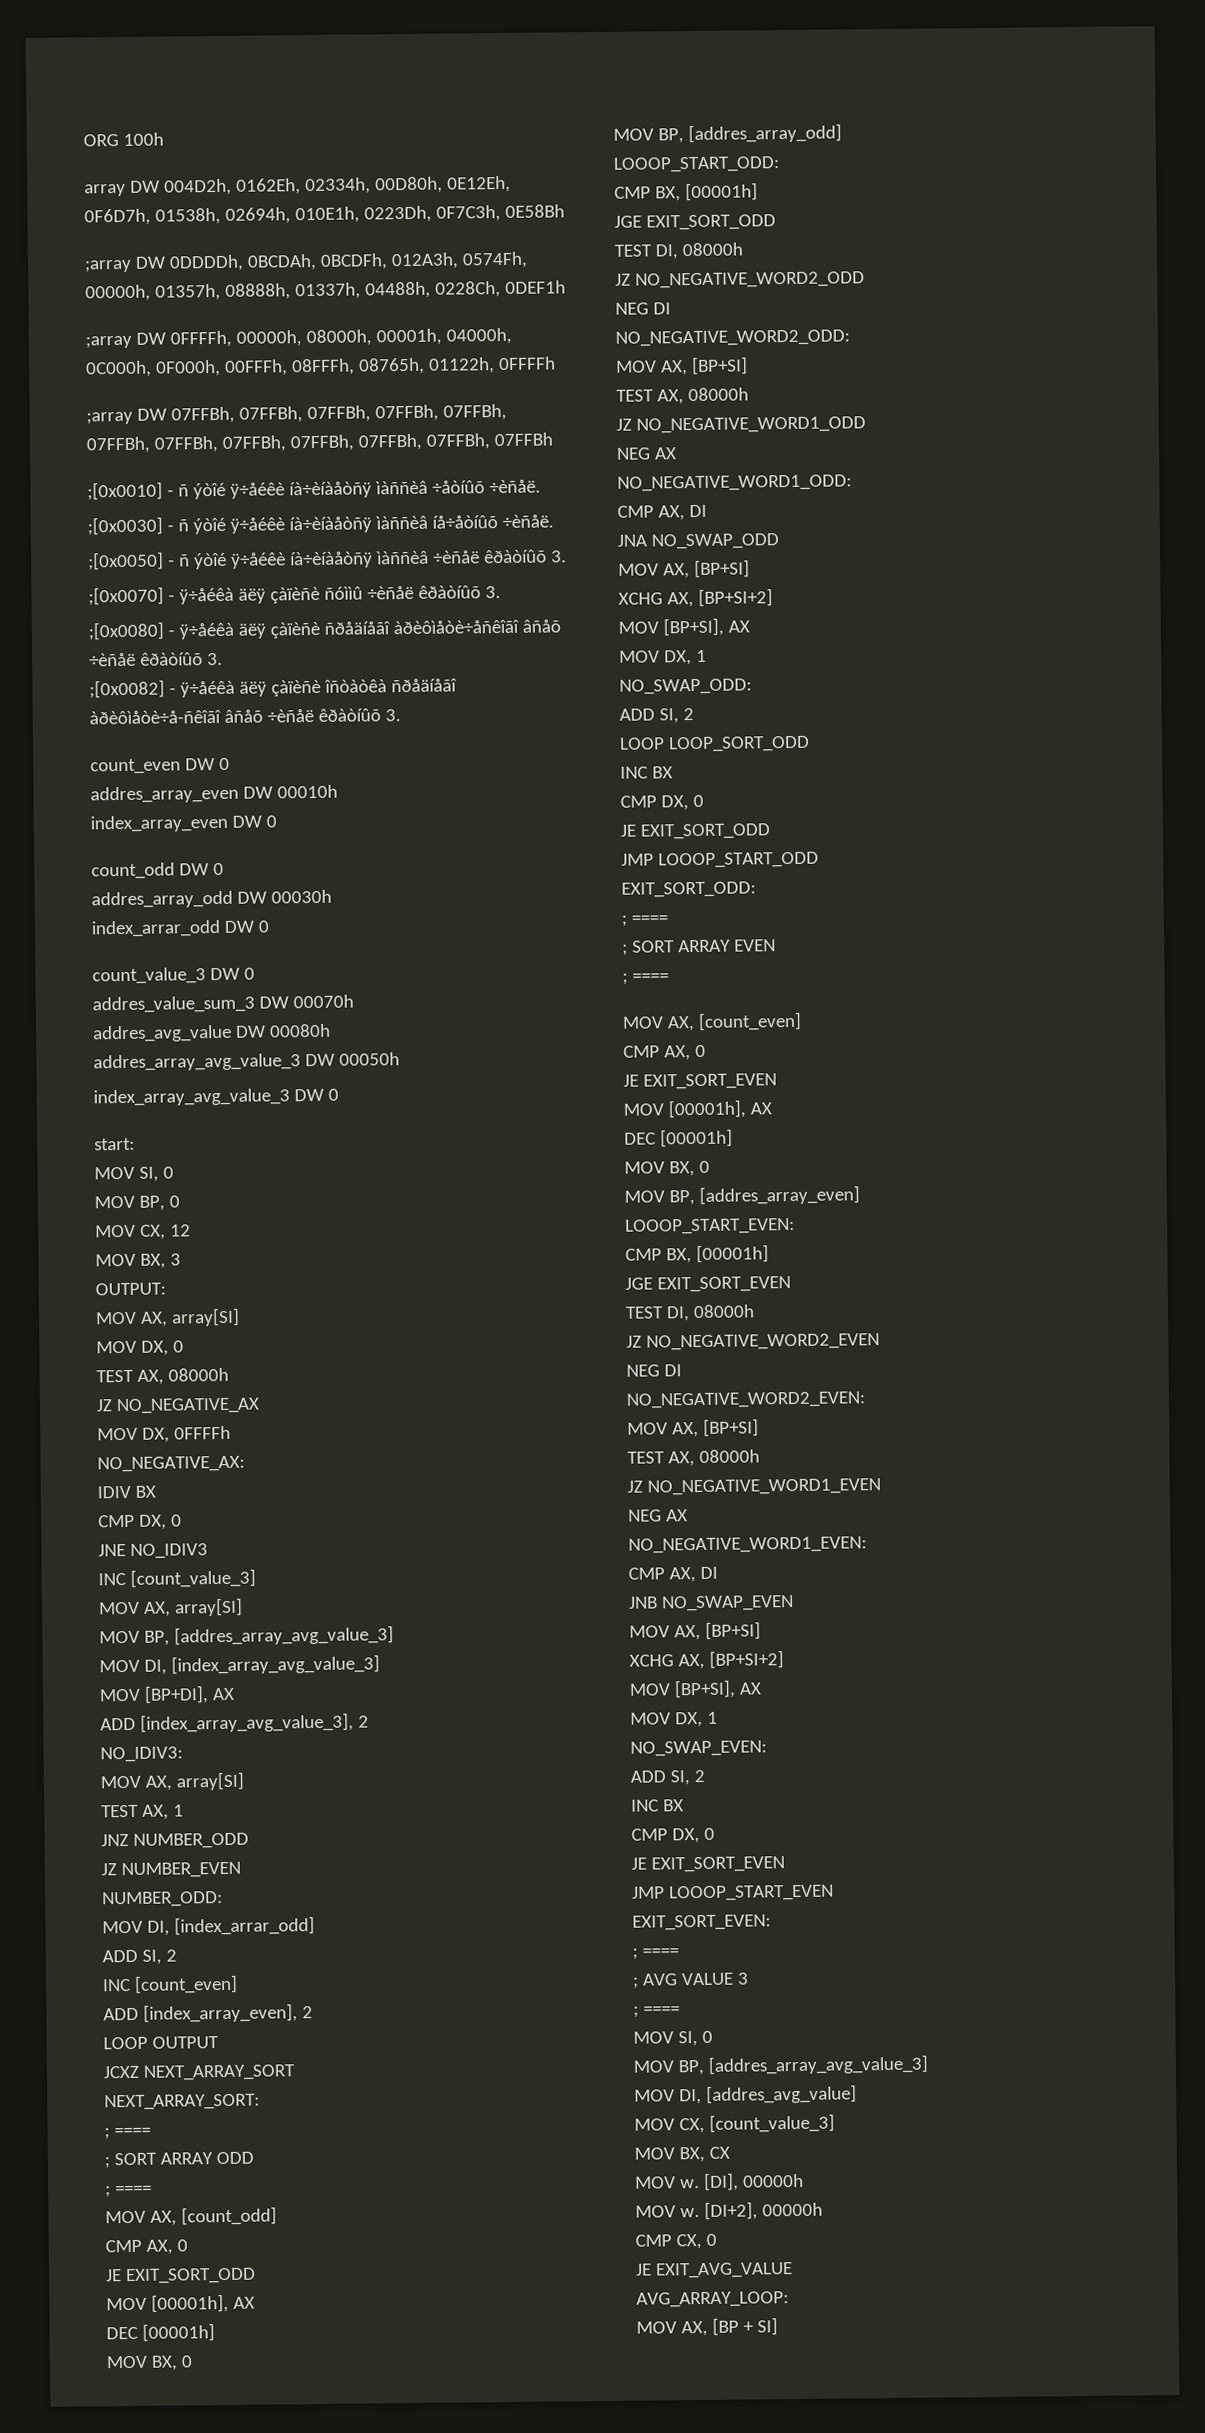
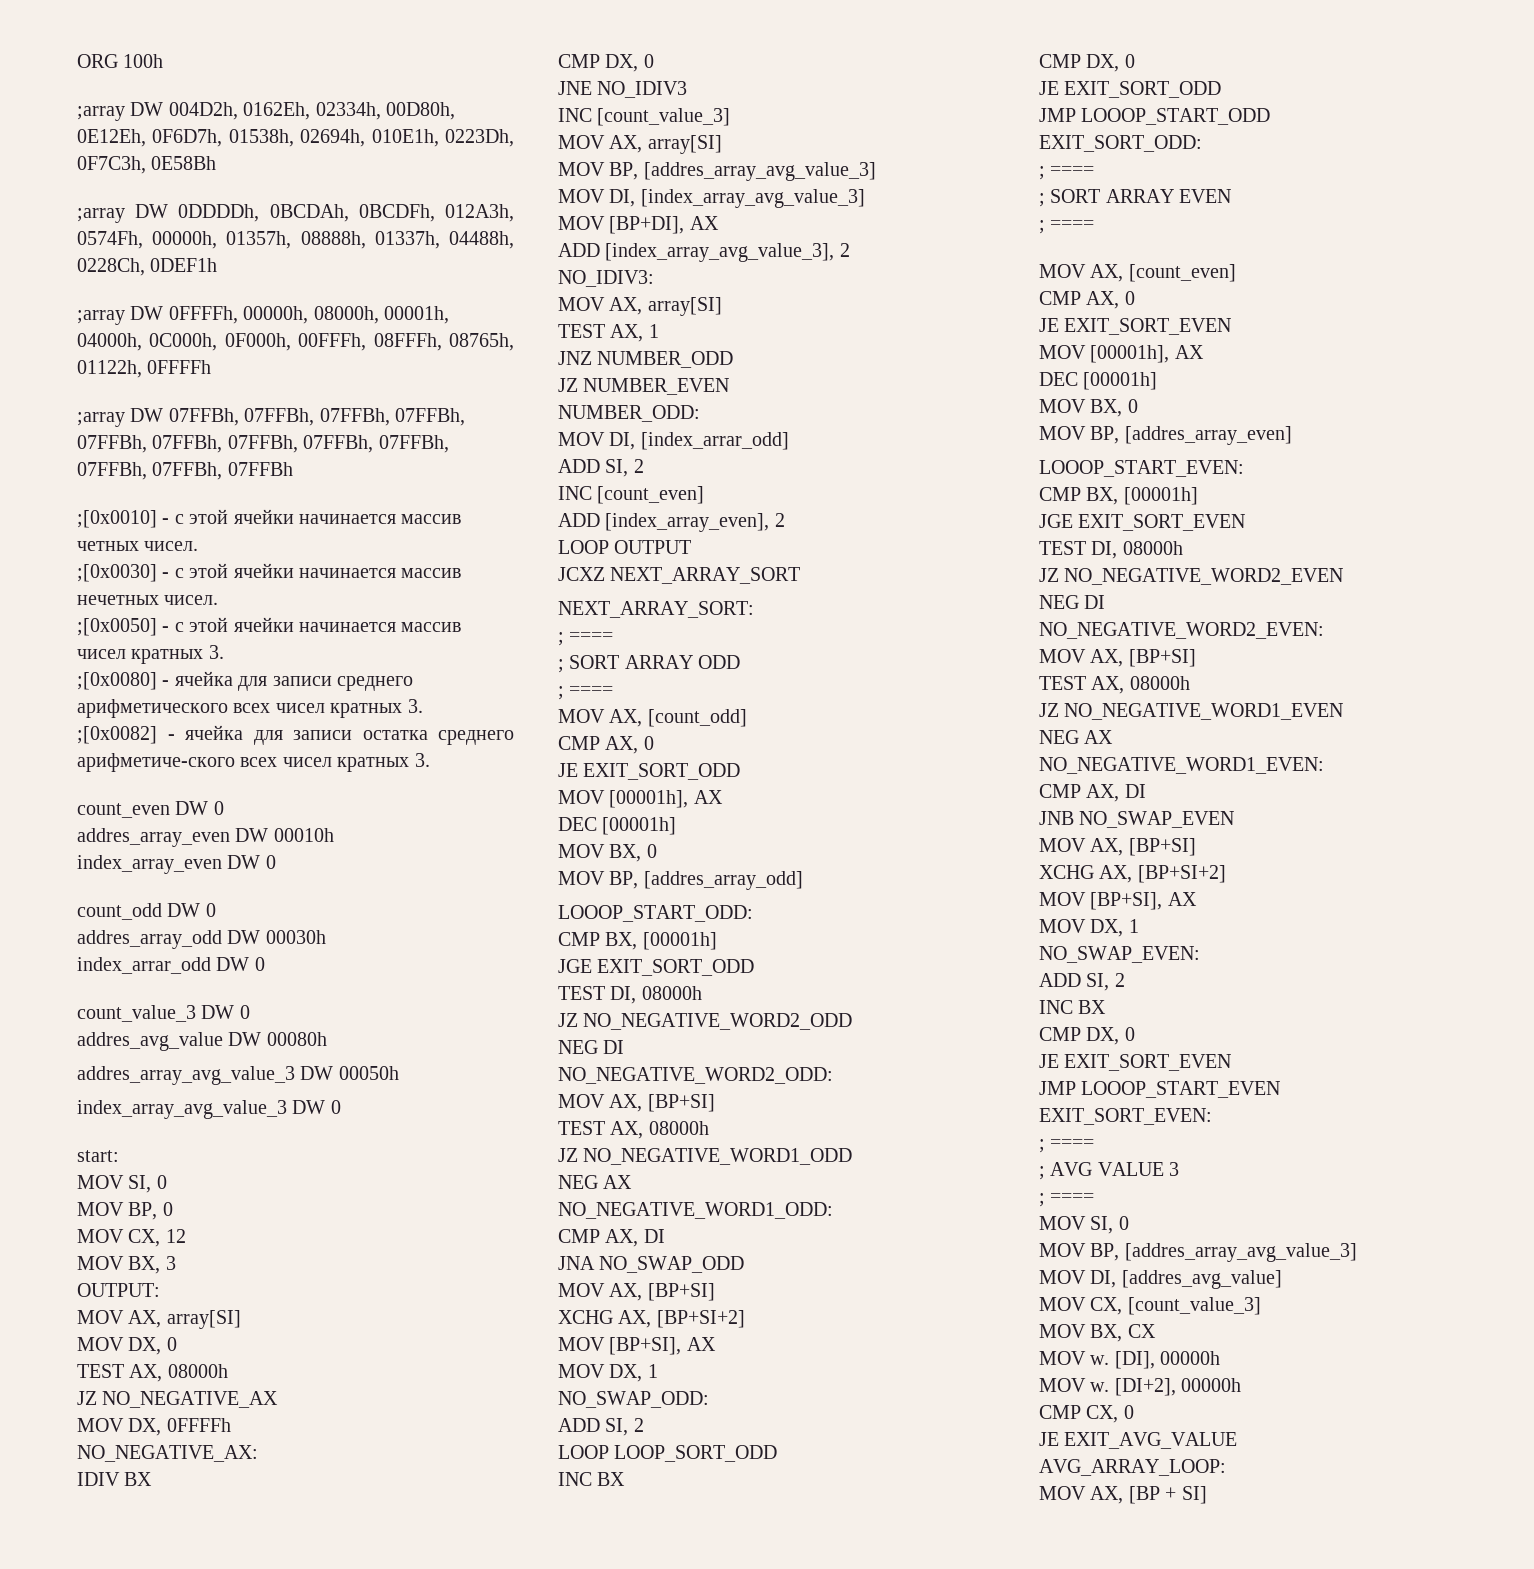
- array DW 004D2h, 0162Eh, 02334h, 00D80h, 0E12Eh, 0F6D7h, 01538h, 02694h, 010E1h, 0223Dh, 0F7C3h, 0E58Bh
+ ;array DW 004D2h, 0162Eh, 02334h, 00D80h, 0E12Eh, 0F6D7h, 01538h, 02694h, 010E1h, 0223Dh, 0F7C3h, 0E58Bh
- ;[0x0010] - ñ ýòîé ÿ÷åéêè íà÷èíàåòñÿ ìàññèâ ÷åòíûõ ÷èñåë.
- ;[0x0030] - ñ ýòîé ÿ÷åéêè íà÷èíàåòñÿ ìàññèâ íå÷åòíûõ ÷èñåë.
- ;[0x0050] - ñ ýòîé ÿ÷åéêè íà÷èíàåòñÿ ìàññèâ ÷èñåë êðàòíûõ 3.
- ;[0x0070] - ÿ÷åéêà äëÿ çàïèñè ñóììû ÷èñåë êðàòíûõ 3.
- ;[0x0080] - ÿ÷åéêà äëÿ çàïèñè ñðåäíåãî àðèôìåòè÷åñêîãî âñåõ ÷èñåë êðàòíûõ 3.
- ;[0x0082] - ÿ÷åéêà äëÿ çàïèñè îñòàòêà ñðåäíåãî àðèôìåòè÷å-ñêîãî âñåõ ÷èñåë êðàòíûõ 3.
+ ;[0x0010] - с этой ячейки начинается массив четных чисел.
+ ;[0x0030] - с этой ячейки начинается массив нечетных чисел.
+ ;[0x0050] - с этой ячейки начинается массив чисел кратных 3.
+ ;[0x0080] - ячейка для записи среднего арифметического всех чисел кратных 3.
+ ;[0x0082] - ячейка для записи остатка среднего арифметиче-ского всех чисел кратных 3.
- addres_value_sum_3 DW 00070h

